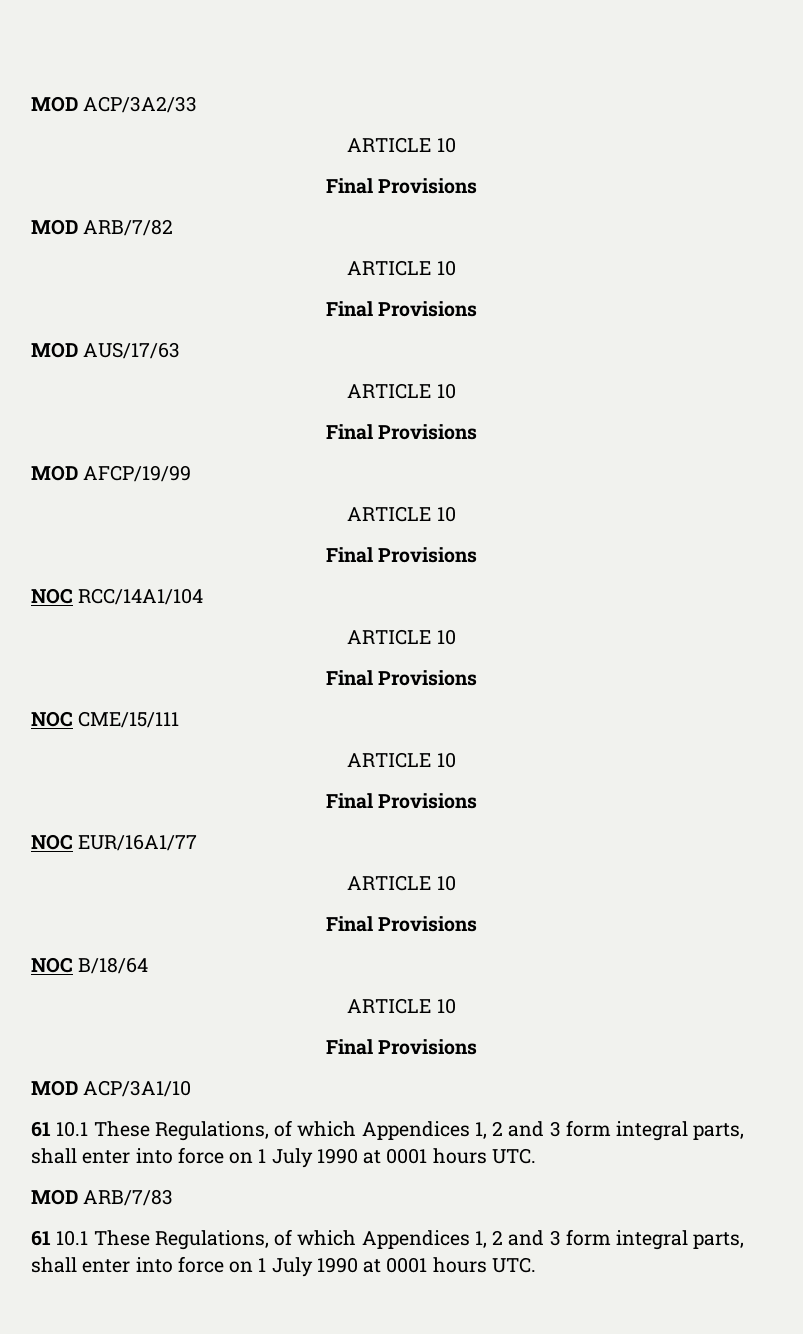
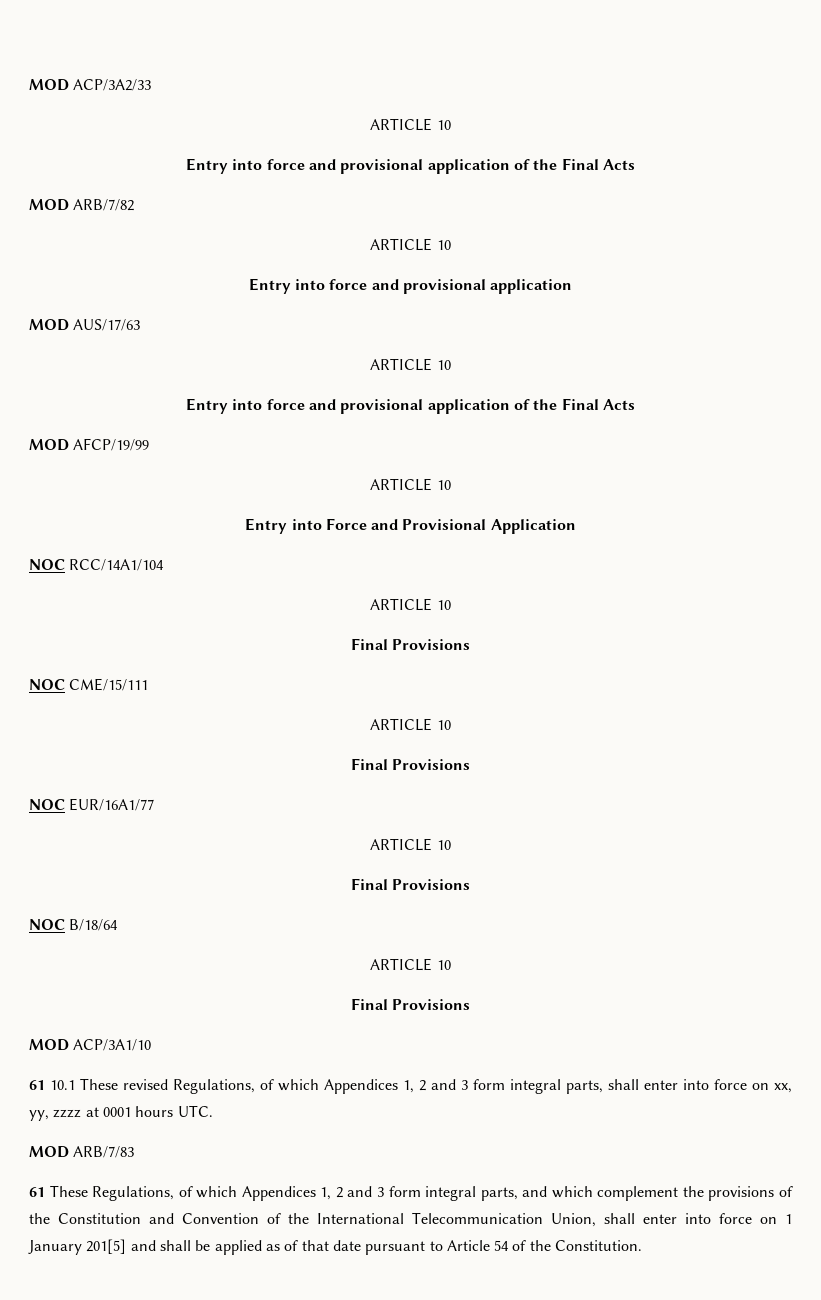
  MOD ACP/3A2/33
  ARTICLE 10
- Final Provisions
+ Entry into force and provisional application of the Final Acts
  MOD ARB/7/82
  ARTICLE 10
- Final Provisions
+ Entry into force and provisional application
  MOD AUS/17/63
  ARTICLE 10
- Final Provisions
+ Entry into force and provisional application of the Final Acts
  MOD AFCP/19/99
  ARTICLE 10
- Final Provisions
+ Entry into Force and Provisional Application
  MOD ACP/3A1/10
- 61 10.1 These Regulations, of which Appendices 1, 2 and 3 form integral parts, shall enter into force on 1 July 1990 at 0001 hours UTC.
+ 61 10.1 These revised Regulations, of which Appendices 1, 2 and 3 form integral parts, shall enter into force on xx, yy, zzzz at 0001 hours UTC.
  MOD ARB/7/83
- 61 10.1 These Regulations, of which Appendices 1, 2 and 3 form integral parts, shall enter into force on 1 July 1990 at 0001 hours UTC.
+ 61 These Regulations, of which Appendices 1, 2 and 3 form integral parts, and which complement the provisions of the Constitution and Convention of the International Telecommunication Union, shall enter into force on 1 January 201[5] and shall be applied as of that date pursuant to Article 54 of the Constitution.

